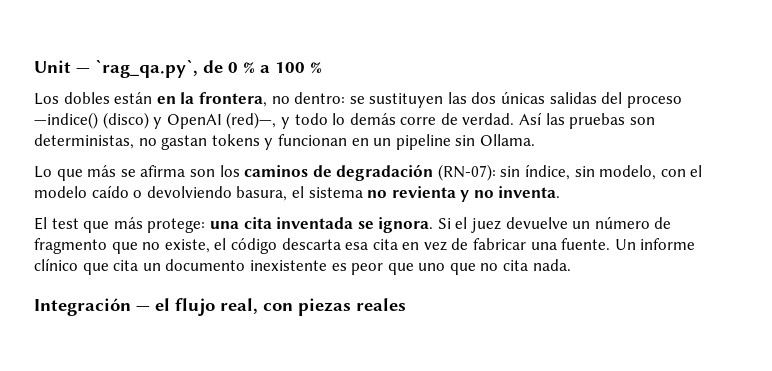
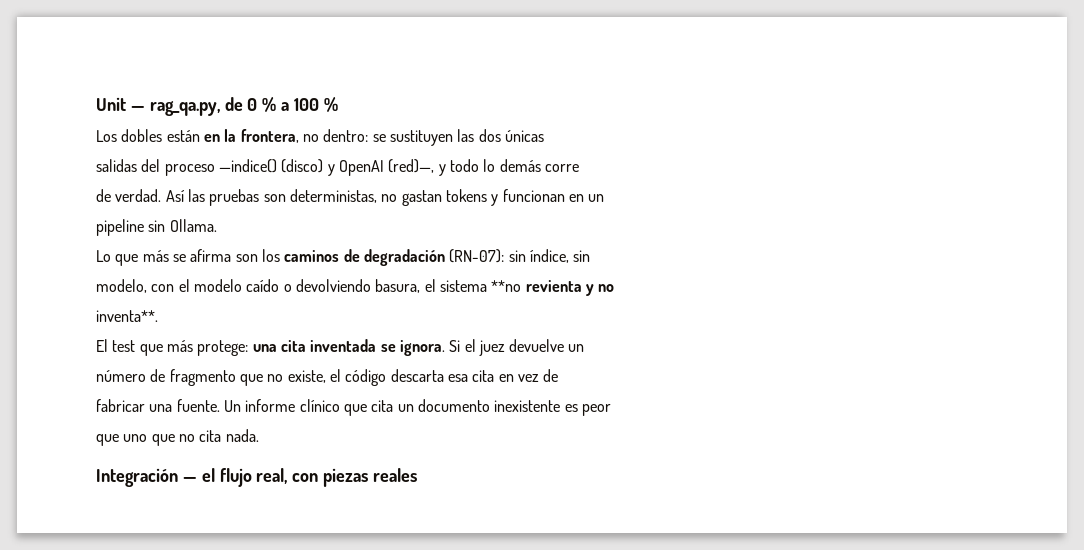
- Unit — `rag_qa.py`, de 0 % a 100 %
+ Unit — rag_qa.py, de 0 % a 100 %
- Los dobles están en la frontera, no dentro: se sustituyen las dos únicas salidas del proceso —indice() (disco) y OpenAI (red)—, y todo lo demás corre de verdad.
+ Los dobles están en la frontera, no dentro: se sustituyen las dos únicas
+ salidas del proceso —indice() (disco) y OpenAI (red)—, y todo lo demás corre
+ de verdad.
- Así las pruebas son deterministas, no gastan tokens y funcionan en un pipeline sin Ollama.
+ Así las pruebas son deterministas, no gastan tokens y funcionan en un
+ pipeline sin Ollama.
- Lo que más se afirma son los caminos de degradación (RN-07): sin índice, sin modelo, con el modelo caído o devolviendo basura, el sistema no revienta y no inventa.
+ Lo que más se afirma son los caminos de degradación (RN-07): sin índice, sin
+ modelo, con el modelo caído o devolviendo basura, el sistema **no revienta y no
+ inventa**.
- Si el juez devuelve un número de fragmento que no existe, el código descarta esa cita en vez de fabricar una fuente.
+ Si el juez devuelve un
+ número de fragmento que no existe, el código descarta esa cita en vez de
+ fabricar una fuente.
- Un informe clínico que cita un documento inexistente es peor que uno que no cita nada.
+ Un informe clínico que cita un documento inexistente es peor
+ que uno que no cita nada.

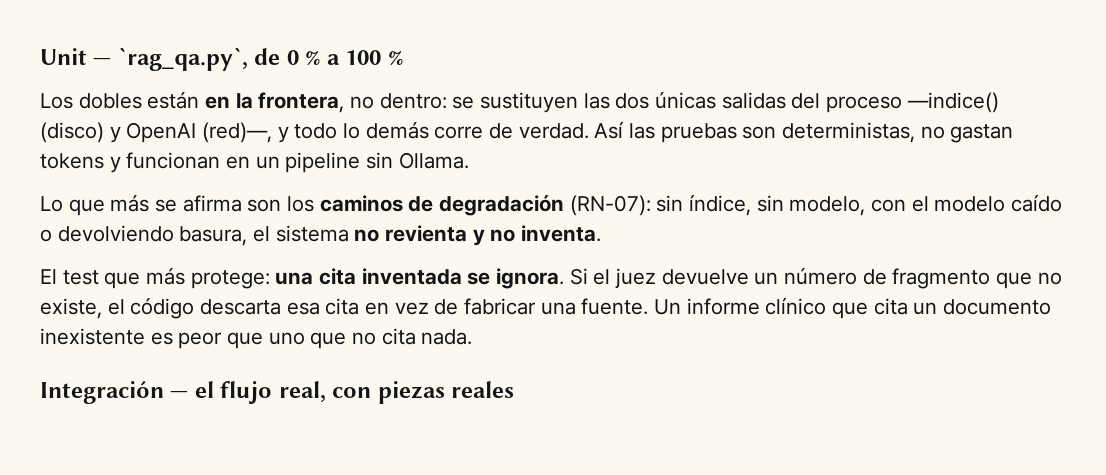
- Unit — rag_qa.py, de 0 % a 100 %
+ Unit — `rag_qa.py`, de 0 % a 100 %
- Los dobles están en la frontera, no dentro: se sustituyen las dos únicas
- salidas del proceso —indice() (disco) y OpenAI (red)—, y todo lo demás corre
- de verdad.
+ Los dobles están en la frontera, no dentro: se sustituyen las dos únicas salidas del proceso —indice() (disco) y OpenAI (red)—, y todo lo demás corre de verdad.
- Así las pruebas son deterministas, no gastan tokens y funcionan en un
- pipeline sin Ollama.
+ Así las pruebas son deterministas, no gastan tokens y funcionan en un pipeline sin Ollama.
- Lo que más se afirma son los caminos de degradación (RN-07): sin índice, sin
- modelo, con el modelo caído o devolviendo basura, el sistema **no revienta y no
- inventa**.
+ Lo que más se afirma son los caminos de degradación (RN-07): sin índice, sin modelo, con el modelo caído o devolviendo basura, el sistema no revienta y no inventa.
- Si el juez devuelve un
- número de fragmento que no existe, el código descarta esa cita en vez de
- fabricar una fuente.
+ Si el juez devuelve un número de fragmento que no existe, el código descarta esa cita en vez de fabricar una fuente.
- Un informe clínico que cita un documento inexistente es peor
- que uno que no cita nada.
+ Un informe clínico que cita un documento inexistente es peor que uno que no cita nada.

